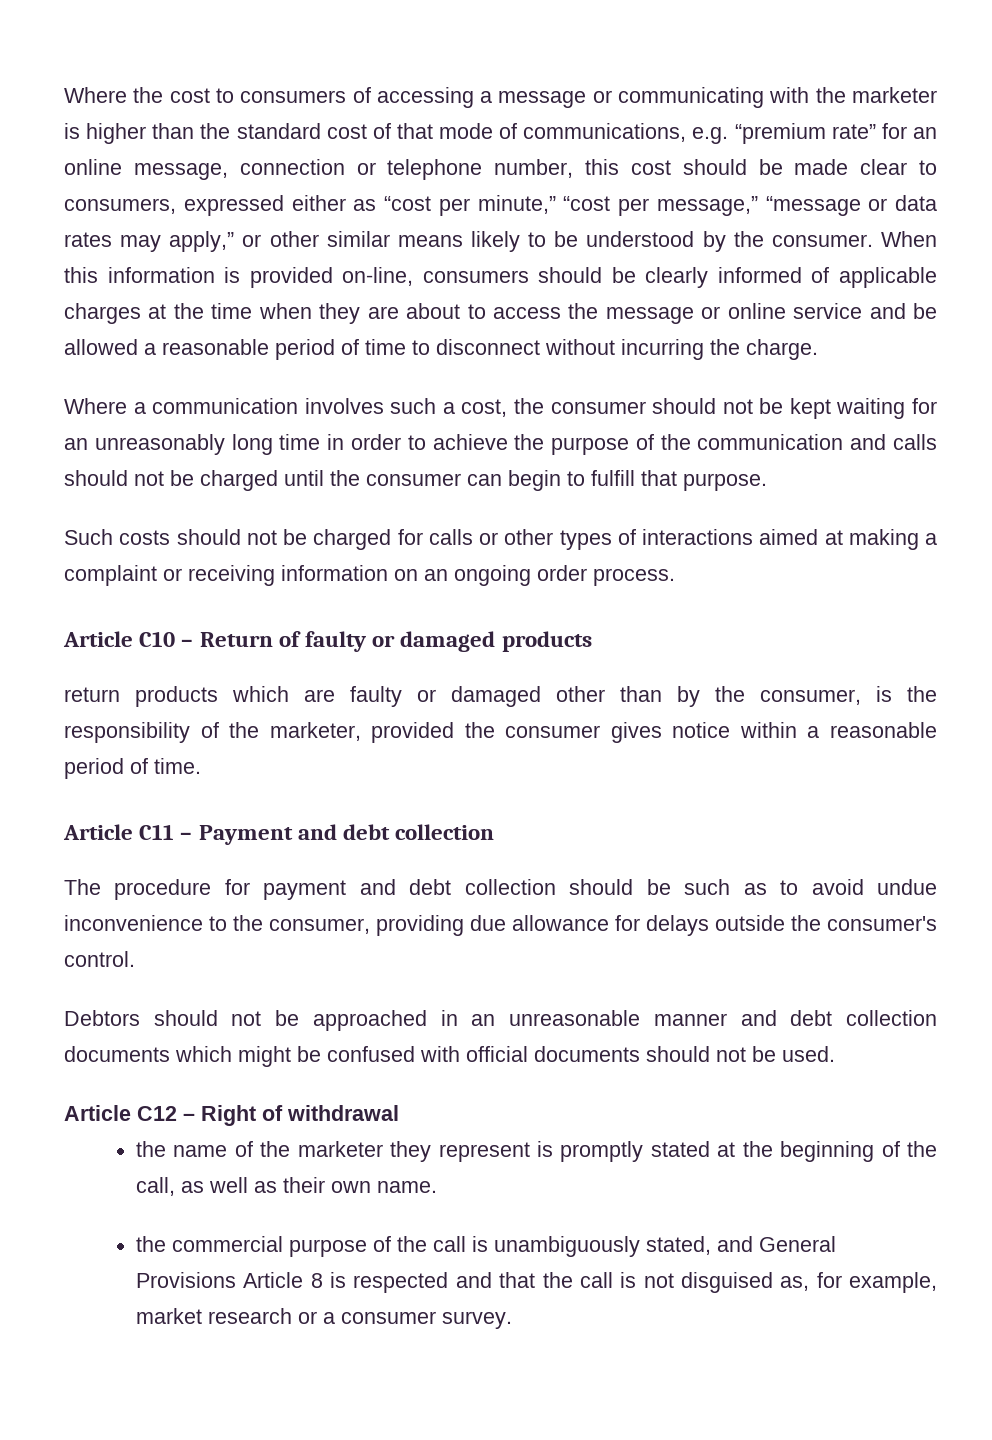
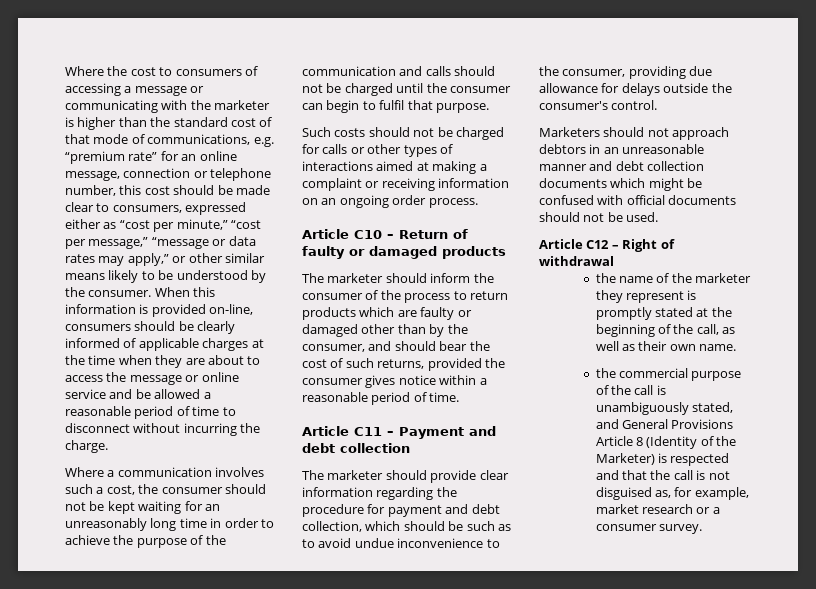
- Where a communication involves such a cost, the consumer should not be kept waiting for an unreasonably long time in order to achieve the purpose of the communication and calls should not be charged until the consumer can begin to fulfill that purpose.
+ Where a communication involves such a cost, the consumer should not be kept waiting for an unreasonably long time in order to achieve the purpose of the communication and calls should not be charged until the consumer can begin to fulfil that purpose.
- return products which are faulty or damaged other than by the consumer, is the responsibility of the marketer, provided the consumer gives notice within a reasonable period of time.
+ The marketer should inform the consumer of the process to return products which are faulty or damaged other than by the consumer, and should bear the cost of such returns, provided the consumer gives notice within a reasonable period of time.
- The procedure for payment and debt collection should be such as to avoid undue inconvenience to the consumer, providing due allowance for delays outside the consumer's control.
+ The marketer should provide clear information regarding the procedure for payment and debt collection, which should be such as to avoid undue inconvenience to the consumer, providing due allowance for delays outside the consumer's control.
- Debtors should not be approached in an unreasonable manner and debt collection documents which might be confused with official documents should not be used.
+ Marketers should not approach debtors in an unreasonable manner and debt collection documents which might be confused with official documents should not be used.
- the commercial purpose of the call is unambiguously stated, and General Provisions Article 8 is respected and that the call is not disguised as, for example, market research or a consumer survey.
+ the commercial purpose of the call is unambiguously stated, and General Provisions Article 8 (Identity of the Marketer) is respected and that the call is not disguised as, for example, market research or a consumer survey.

